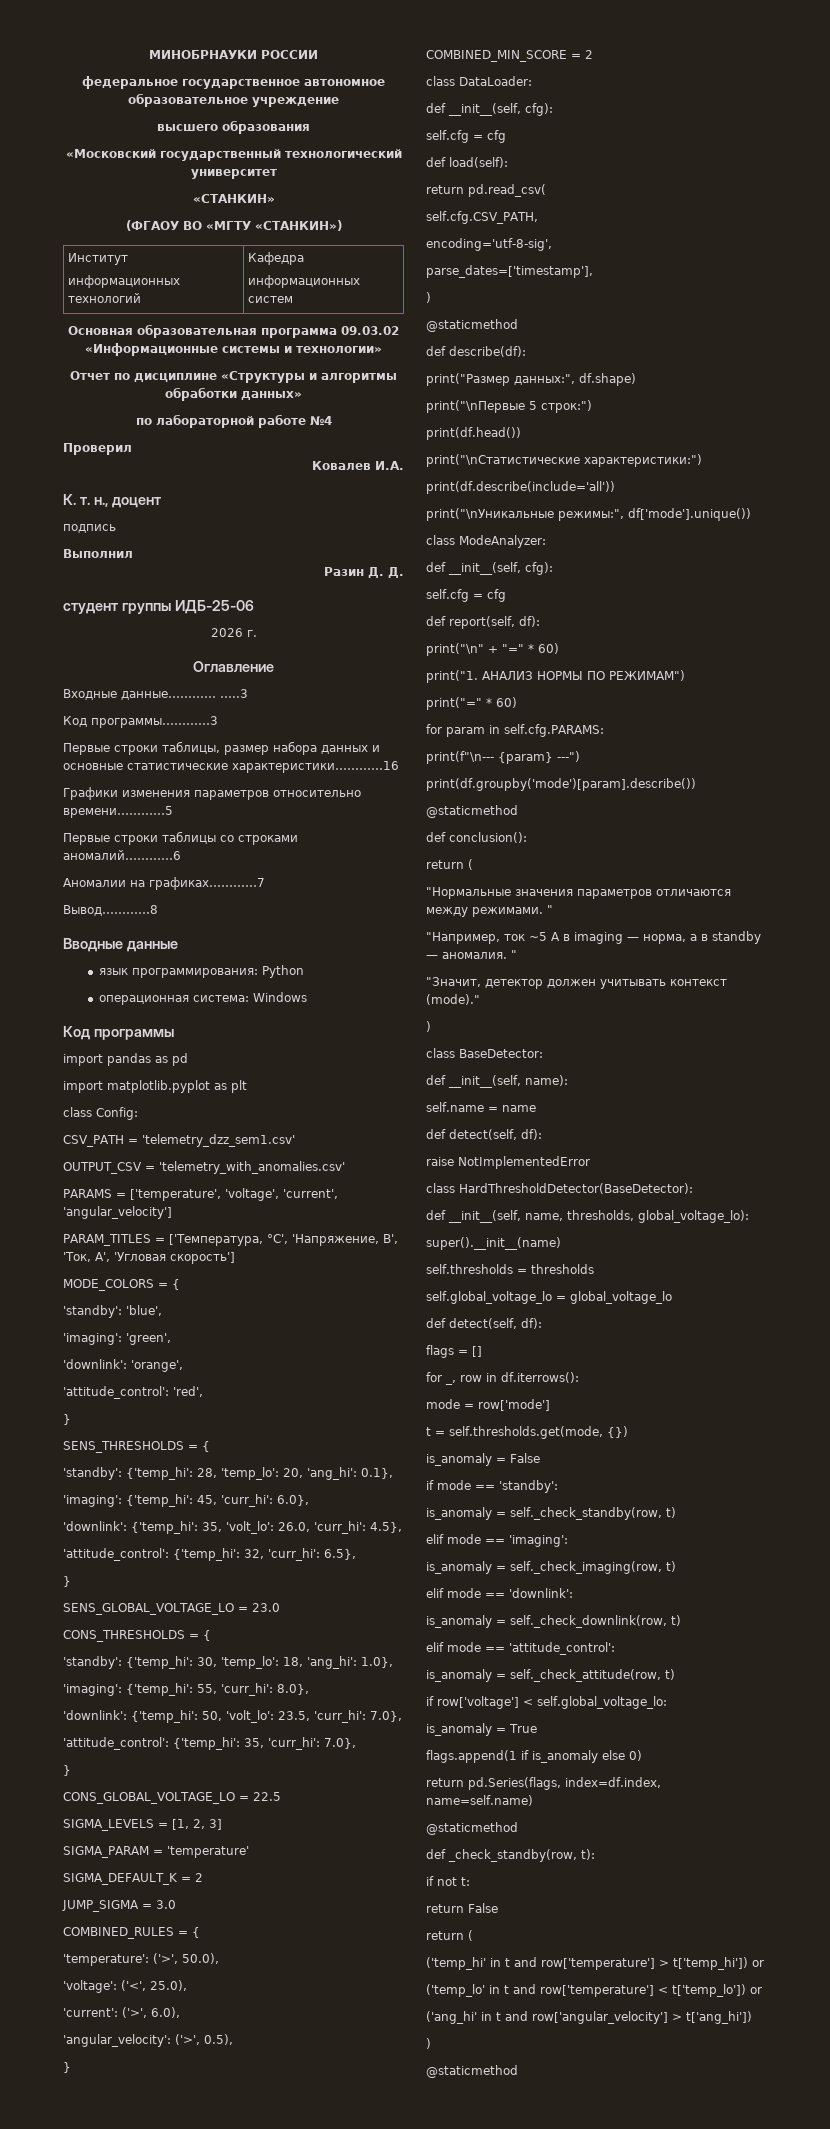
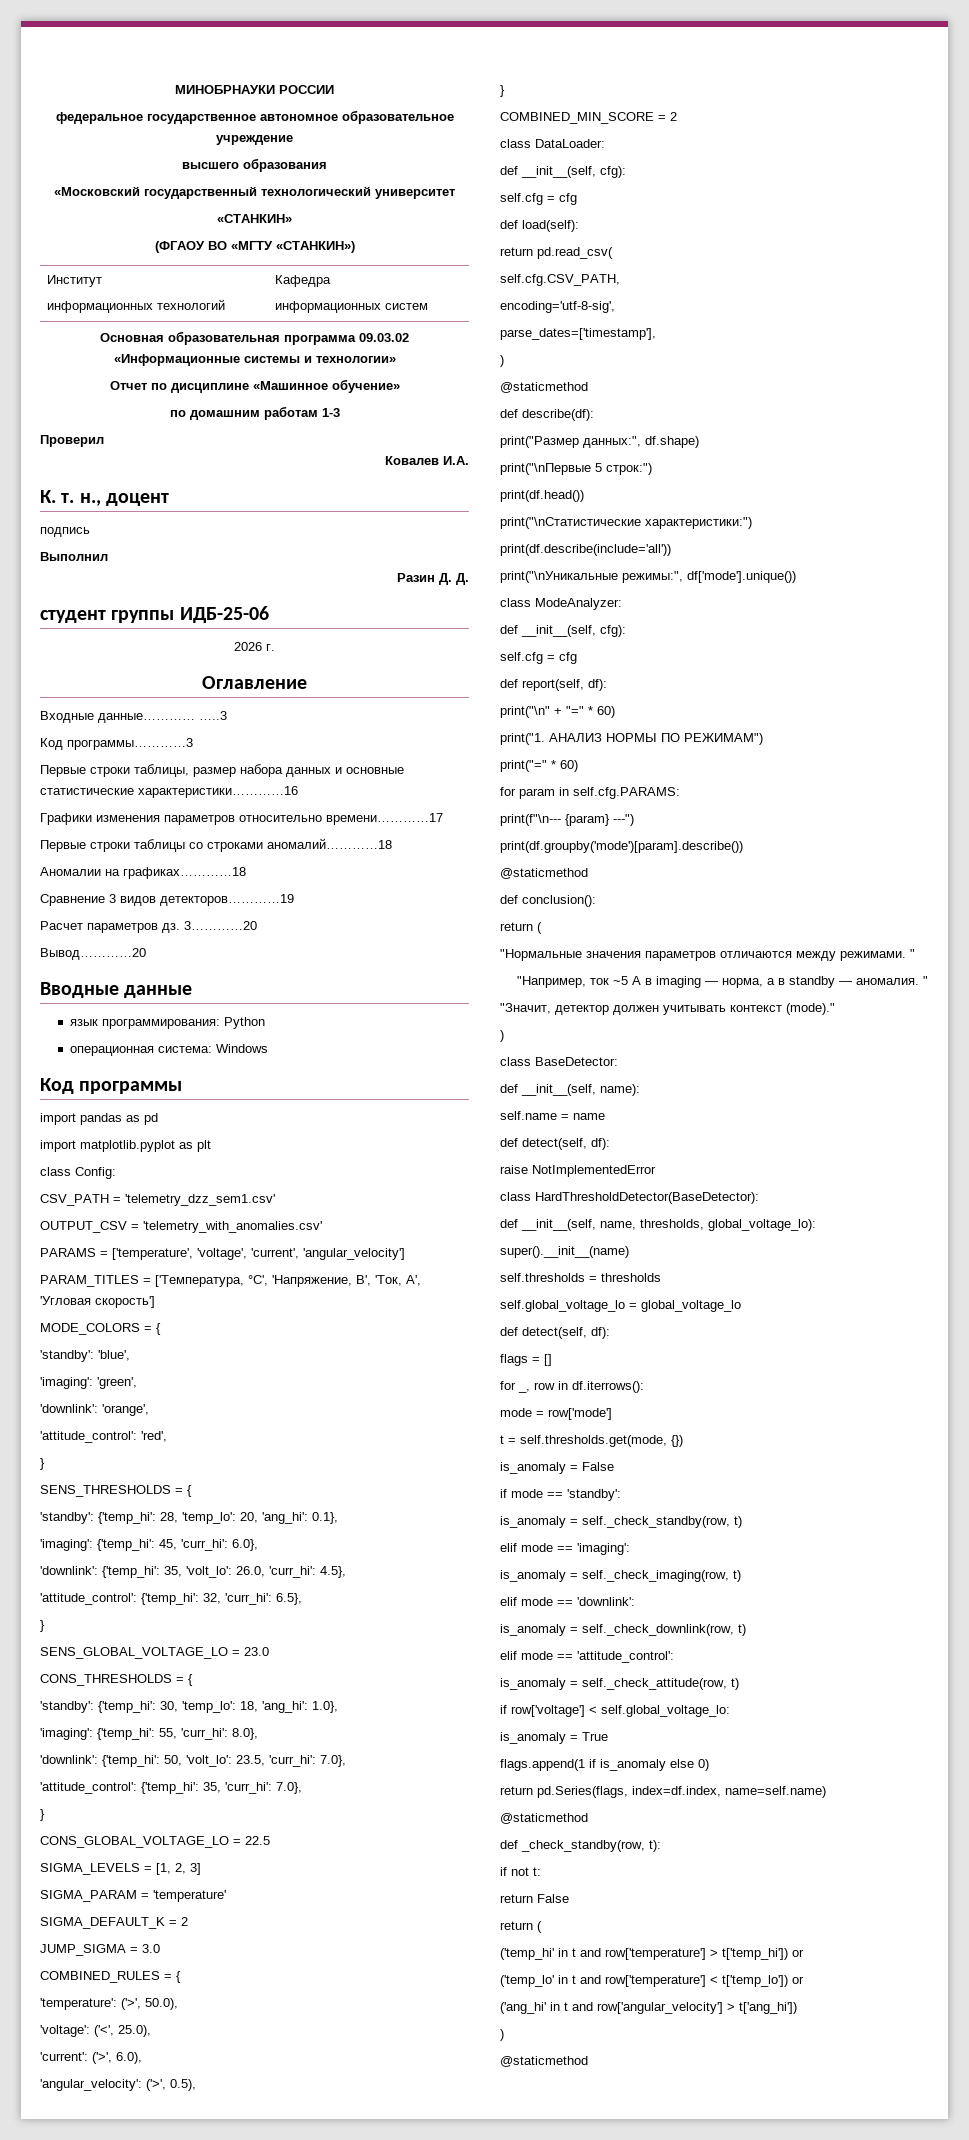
- Отчет по дисциплине «Структуры и алгоритмы обработки данных»
- по лабораторной работе №4
+ Отчет по дисциплине «Машинное обучение»
+ по домашним работам 1-3
- Графики изменения параметров относительно времени…………5
+ Графики изменения параметров относительно времени…………17
- Первые строки таблицы со строками аномалий…………6
+ Первые строки таблицы со строками аномалий…………18
- Аномалии на графиках…………7
- Вывод…………8
+ Аномалии на графиках…………18
+ Сравнение 3 видов детекторов…………19
+ Расчет параметров дз. 3…………20
+ Вывод…………20

